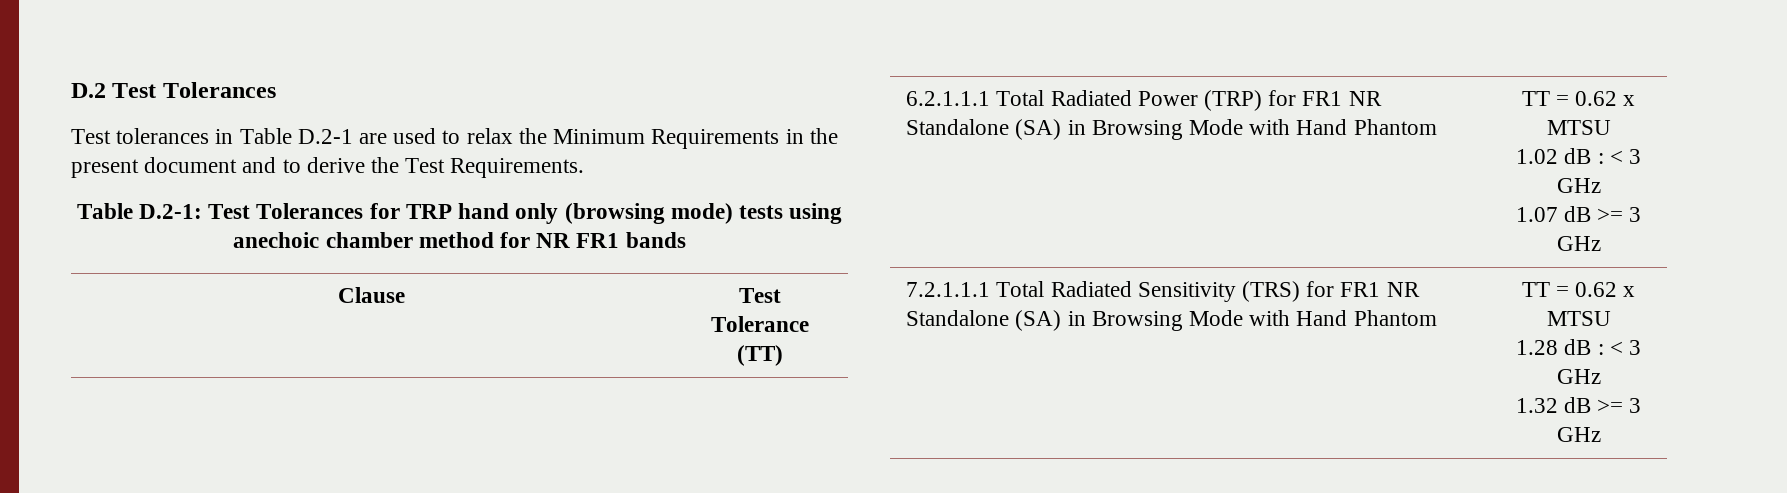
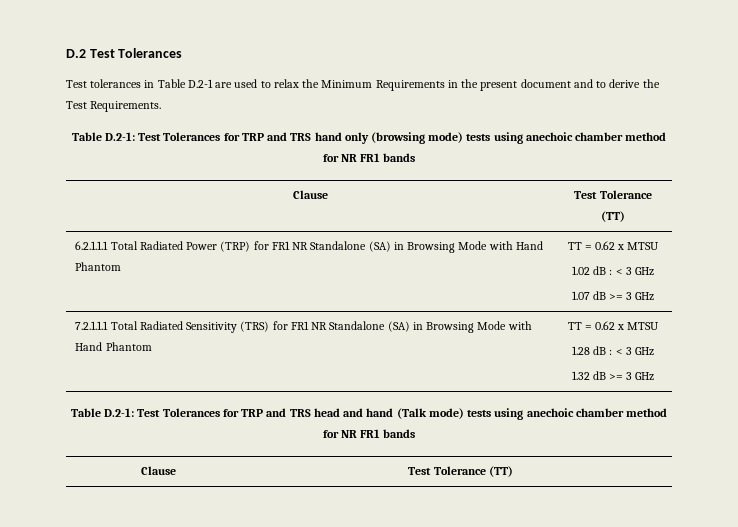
- Table D.2-1: Test Tolerances for TRP hand only (browsing mode) tests using anechoic chamber method for NR FR1 bands
+ Table D.2-1: Test Tolerances for TRP and TRS hand only (browsing mode) tests using anechoic chamber method for NR FR1 bands
+ Table D.2-1: Test Tolerances for TRP and TRS head and hand (Talk mode) tests using anechoic chamber method for NR FR1 bands
+ Clause | Test Tolerance (TT)

